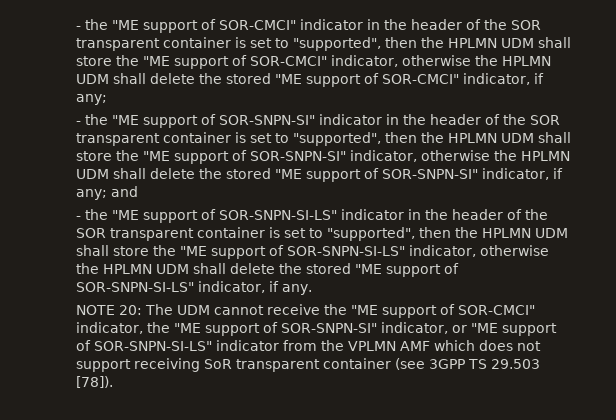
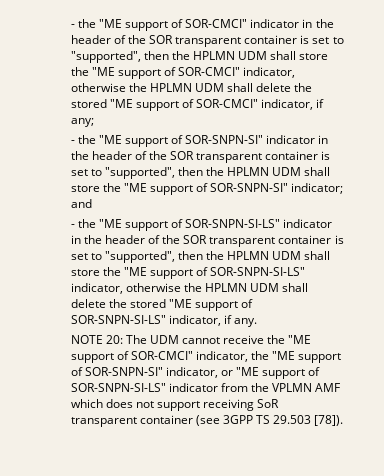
- - the "ME support of SOR-SNPN-SI" indicator in the header of the SOR transparent container is set to "supported", then the HPLMN UDM shall store the "ME support of SOR-SNPN-SI" indicator, otherwise the HPLMN UDM shall delete the stored "ME support of SOR-SNPN-SI" indicator, if any; and
+ - the "ME support of SOR-SNPN-SI" indicator in the header of the SOR transparent container is set to "supported", then the HPLMN UDM shall store the "ME support of SOR-SNPN-SI" indicator; and

